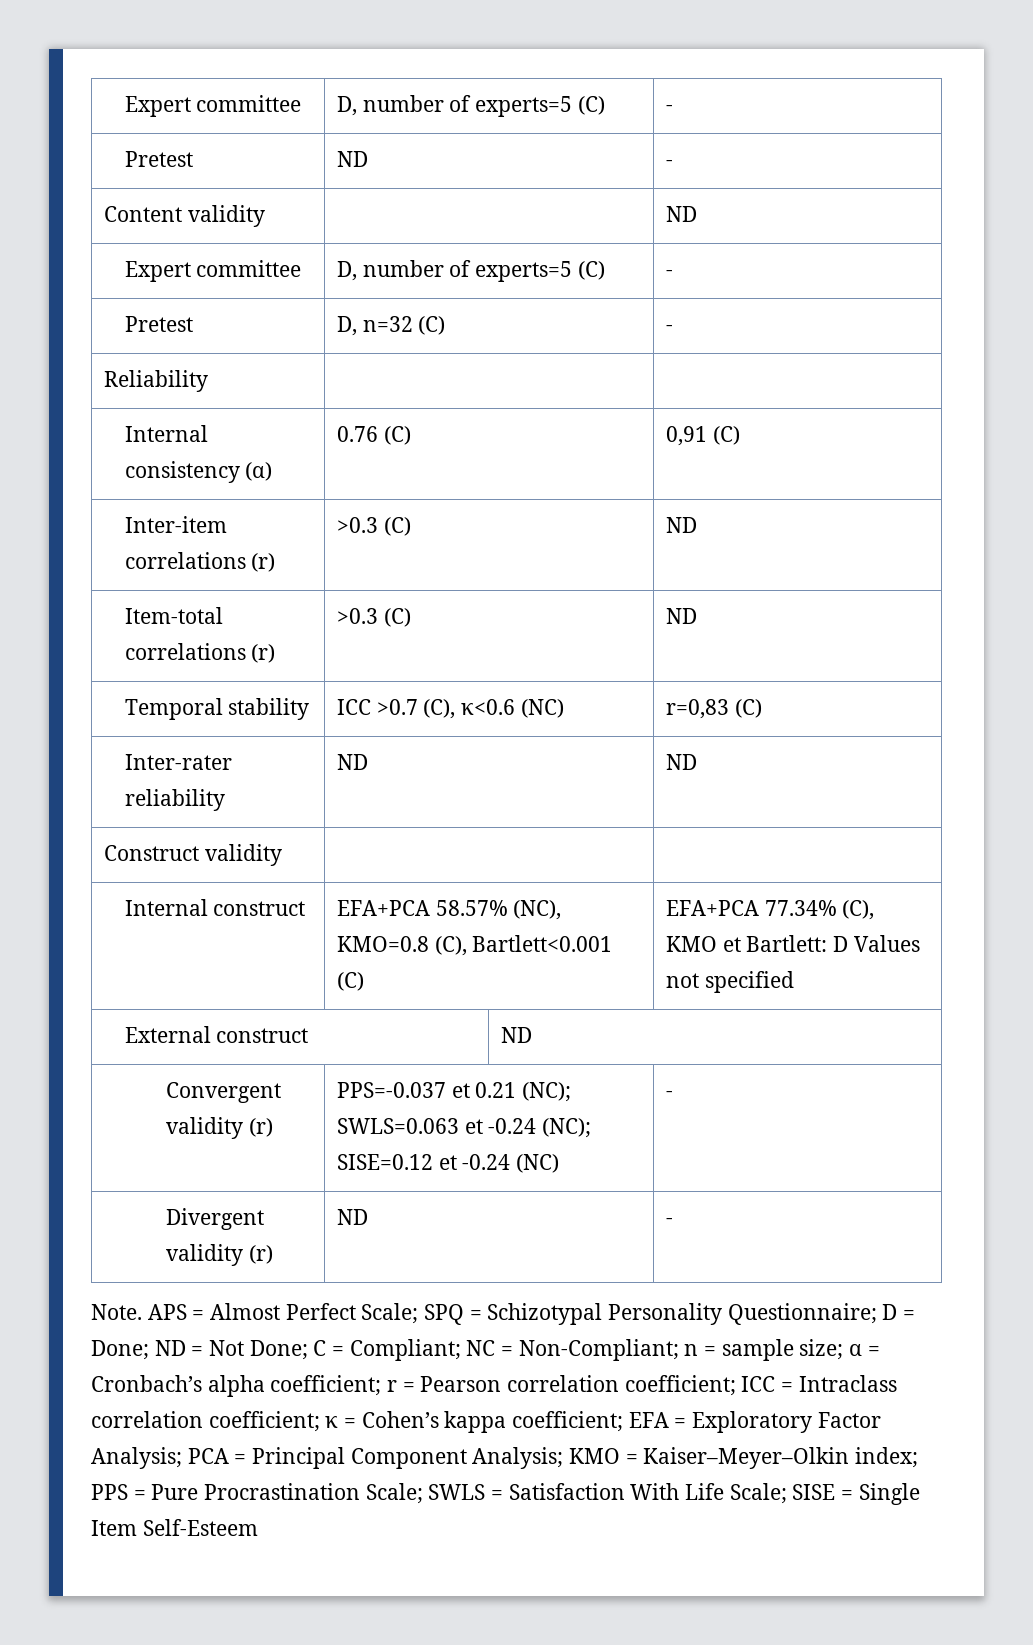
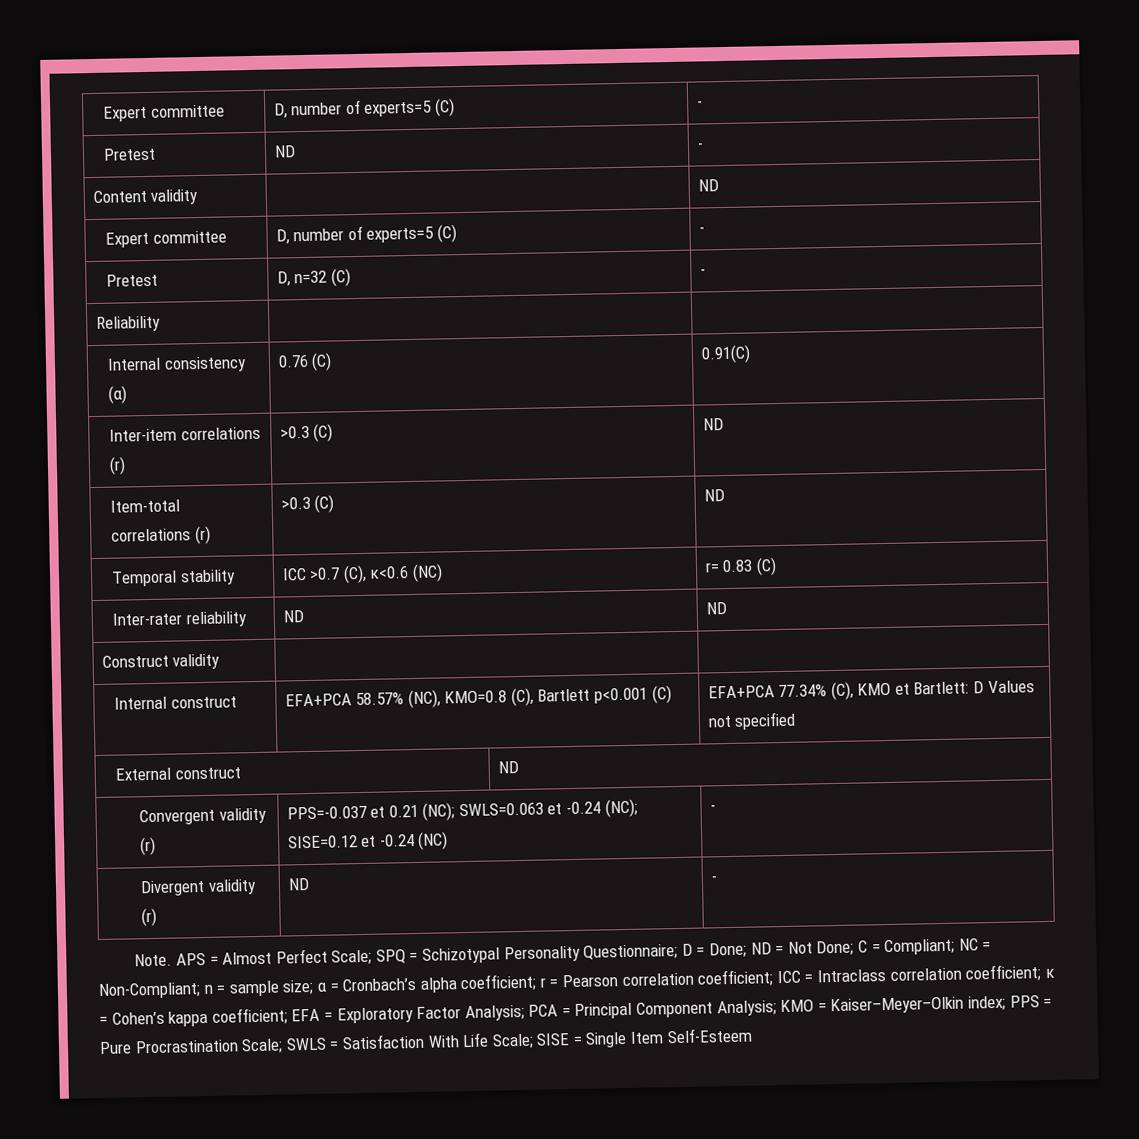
- Internal consistency (α) | 0.76 (C) | 0,91 (C)
+ Internal consistency (α) | 0.76 (C) | 0.91(C)
- Temporal stability | ICC >0.7 (C), κ<0.6 (NC) | r=0,83 (C)
+ Temporal stability | ICC >0.7 (C), κ<0.6 (NC) | r= 0.83 (C)
- Internal construct | EFA+PCA 58.57% (NC), KMO=0.8 (C), Bartlett<0.001 (C) | EFA+PCA 77.34% (C), KMO et Bartlett: D Values not specified
+ Internal construct | EFA+PCA 58.57% (NC), KMO=0.8 (C), Bartlett p<0.001 (C) | EFA+PCA 77.34% (C), KMO et Bartlett: D Values not specified

